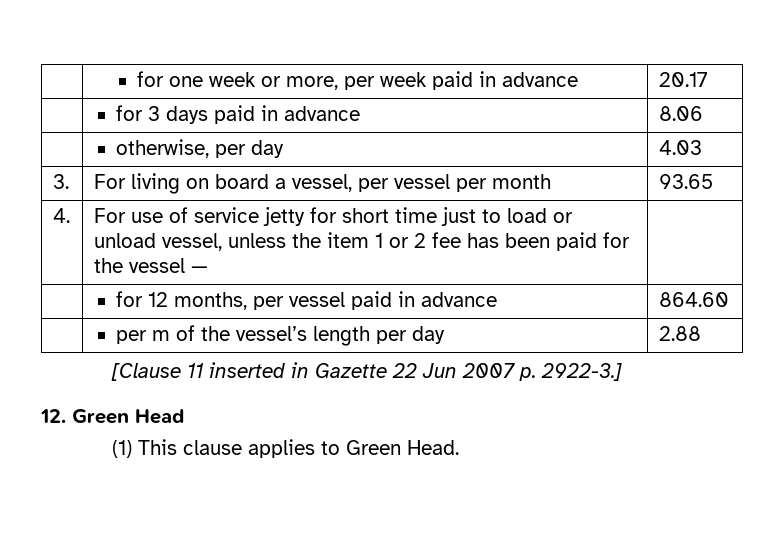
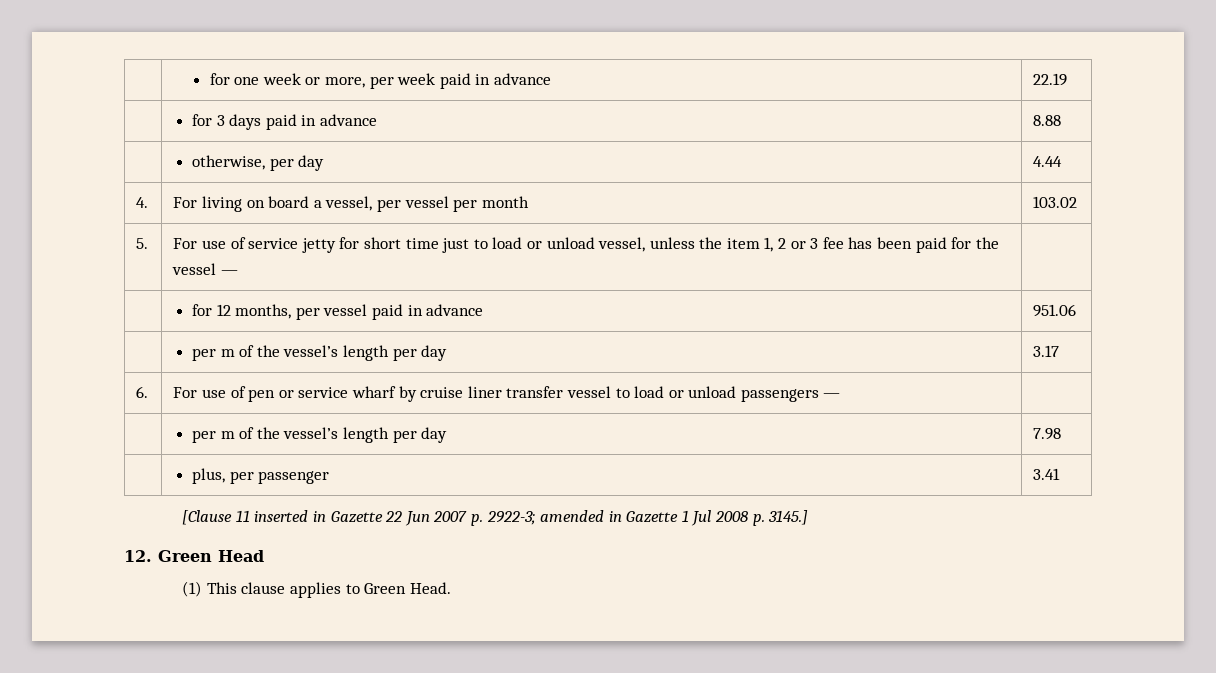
- | for one week or more, per week paid in advance | 20.17
+ | for one week or more, per week paid in advance | 22.19
- | for 3 days paid in advance | 8.06
+ | for 3 days paid in advance | 8.88
- | otherwise, per day | 4.03
- 3. | For living on board a vessel, per vessel per month | 93.65
- 4. | For use of service jetty for short time just to load or unload vessel, unless the item 1 or 2 fee has been paid for the vessel — |
+ | otherwise, per day | 4.44
+ 4. | For living on board a vessel, per vessel per month | 103.02
+ 5. | For use of service jetty for short time just to load or unload vessel, unless the item 1, 2 or 3 fee has been paid for the vessel — |
- | for 12 months, per vessel paid in advance | 864.60
- | per m of the vessel’s length per day | 2.88
+ | for 12 months, per vessel paid in advance | 951.06
+ | per m of the vessel’s length per day | 3.17
+ 6. | For use of pen or service wharf by cruise liner transfer vessel to load or unload passengers — |
+ | per m of the vessel’s length per day | 7.98
+ | plus, per passenger | 3.41
- [Clause 11 inserted in Gazette 22 Jun 2007 p. 2922-3.]
+ [Clause 11 inserted in Gazette 22 Jun 2007 p. 2922-3; amended in Gazette 1 Jul 2008 p. 3145.]

